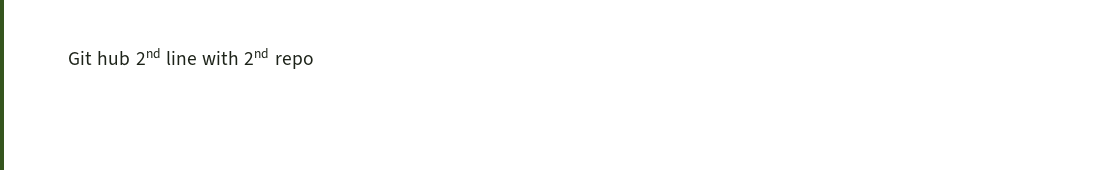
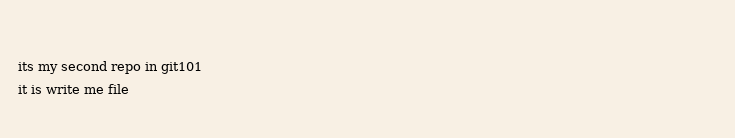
- Git hub 2nd line with 2nd repo
+ its my second repo in git101
+ it is write me file

